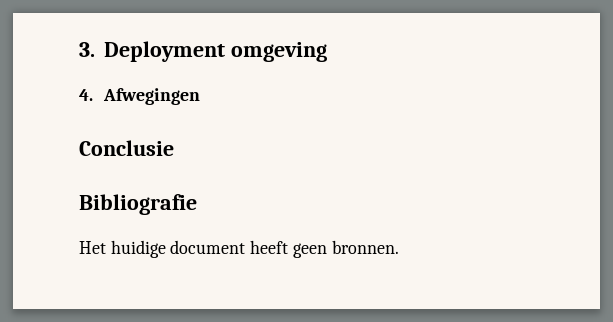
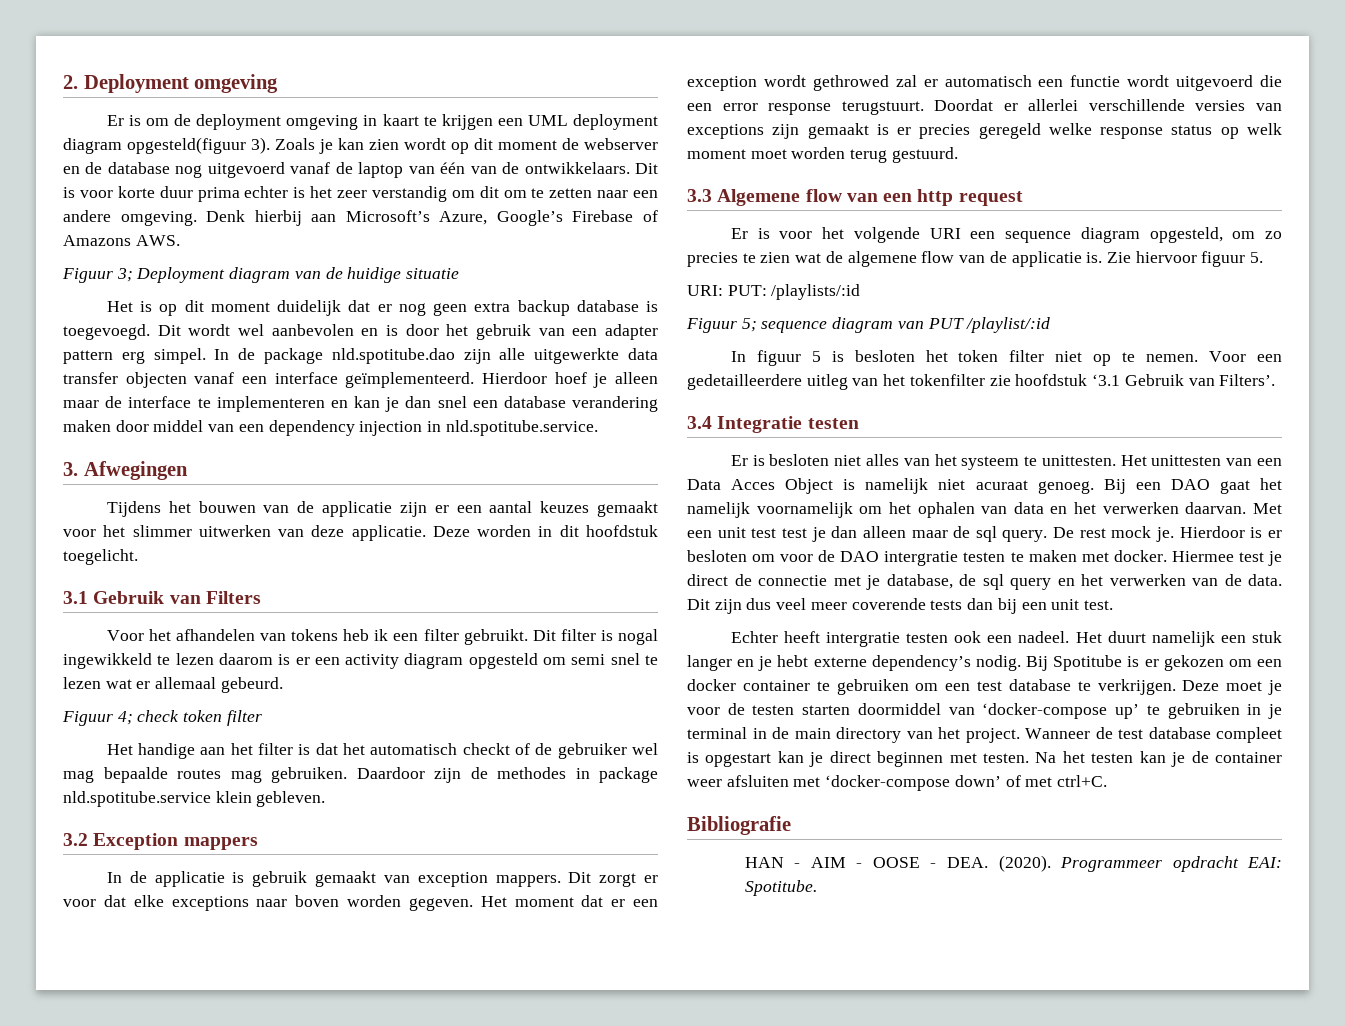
- 3. Deployment omgeving
+ 2. Deployment omgeving
- 4. Afwegingen
- Conclusie
+ Er is om de deployment omgeving in kaart te krijgen een UML deployment diagram opgesteld(figuur 3). Zoals je kan zien wordt op dit moment de webserver en de database nog uitgevoerd vanaf de laptop van één van de ontwikkelaars. Dit is voor korte duur prima echter is het zeer verstandig om dit om te zetten naar een andere omgeving. Denk hierbij aan Microsoft’s Azure, Google’s Firebase of Amazons AWS.
+ Figuur 3; Deployment diagram van de huidige situatie
+ Het is op dit moment duidelijk dat er nog geen extra backup database is toegevoegd. Dit wordt wel aanbevolen en is door het gebruik van een adapter pattern erg simpel. In de package nld.spotitube.dao zijn alle uitgewerkte data transfer objecten vanaf een interface geïmplementeerd. Hierdoor hoef je alleen maar de interface te implementeren en kan je dan snel een database verandering maken door middel van een dependency injection in nld.spotitube.service.
+ 3. Afwegingen
+ Tijdens het bouwen van de applicatie zijn er een aantal keuzes gemaakt voor het slimmer uitwerken van deze applicatie. Deze worden in dit hoofdstuk toegelicht.
+ 3.1 Gebruik van Filters
+ Voor het afhandelen van tokens heb ik een filter gebruikt. Dit filter is nogal ingewikkeld te lezen daarom is er een activity diagram opgesteld om semi snel te lezen wat er allemaal gebeurd.
+ Figuur 4; check token filter
+ Het handige aan het filter is dat het automatisch checkt of de gebruiker wel mag bepaalde routes mag gebruiken. Daardoor zijn de methodes in package nld.spotitube.service klein gebleven.
+ 3.2 Exception mappers
+ In de applicatie is gebruik gemaakt van exception mappers. Dit zorgt er voor dat elke exceptions naar boven worden gegeven. Het moment dat er een exception wordt gethrowed zal er automatisch een functie wordt uitgevoerd die een error response terugstuurt. Doordat er allerlei verschillende versies van exceptions zijn gemaakt is er precies geregeld welke response status op welk moment moet worden terug gestuurd.
+ 3.3 Algemene flow van een http request
+ Er is voor het volgende URI een sequence diagram opgesteld, om zo precies te zien wat de algemene flow van de applicatie is. Zie hiervoor figuur 5.
+ URI: PUT: /playlists/:id
+ Figuur 5; sequence diagram van PUT /playlist/:id
+ In figuur 5 is besloten het token filter niet op te nemen. Voor een gedetailleerdere uitleg van het tokenfilter zie hoofdstuk ‘3.1 Gebruik van Filters’.
+ 3.4 Integratie testen
+ Er is besloten niet alles van het systeem te unittesten. Het unittesten van een Data Acces Object is namelijk niet acuraat genoeg. Bij een DAO gaat het namelijk voornamelijk om het ophalen van data en het verwerken daarvan. Met een unit test test je dan alleen maar de sql query. De rest mock je. Hierdoor is er besloten om voor de DAO intergratie testen te maken met docker. Hiermee test je direct de connectie met je database, de sql query en het verwerken van de data. Dit zijn dus veel meer coverende tests dan bij een unit test.
+ Echter heeft intergratie testen ook een nadeel. Het duurt namelijk een stuk langer en je hebt externe dependency’s nodig. Bij Spotitube is er gekozen om een docker container te gebruiken om een test database te verkrijgen. Deze moet je voor de testen starten doormiddel van ‘docker-compose up’ te gebruiken in je terminal in de main directory van het project. Wanneer de test database compleet is opgestart kan je direct beginnen met testen. Na het testen kan je de container weer afsluiten met ‘docker-compose down’ of met ctrl+C.
  Bibliografie
- Het huidige document heeft geen bronnen.
+ HAN - AIM - OOSE - DEA. (2020). Programmeer opdracht EAI: Spotitube.

